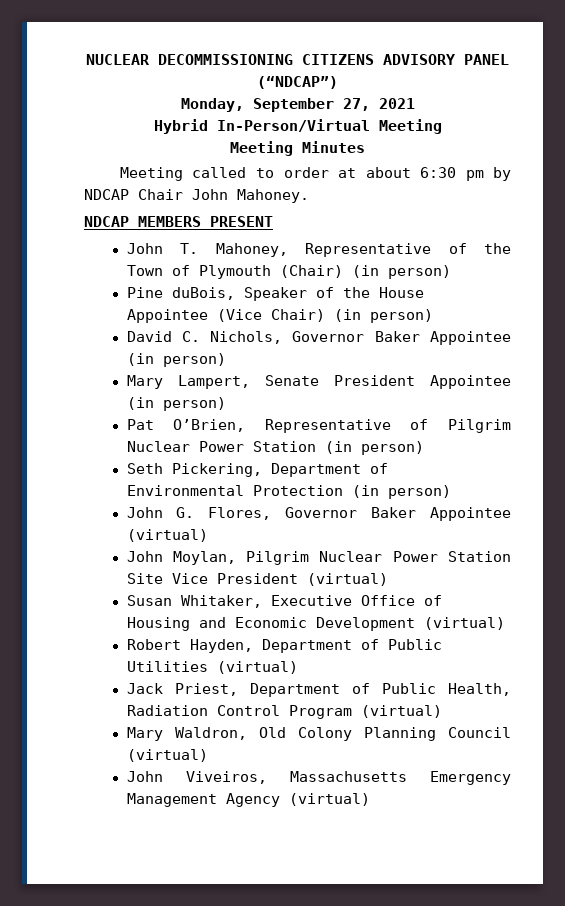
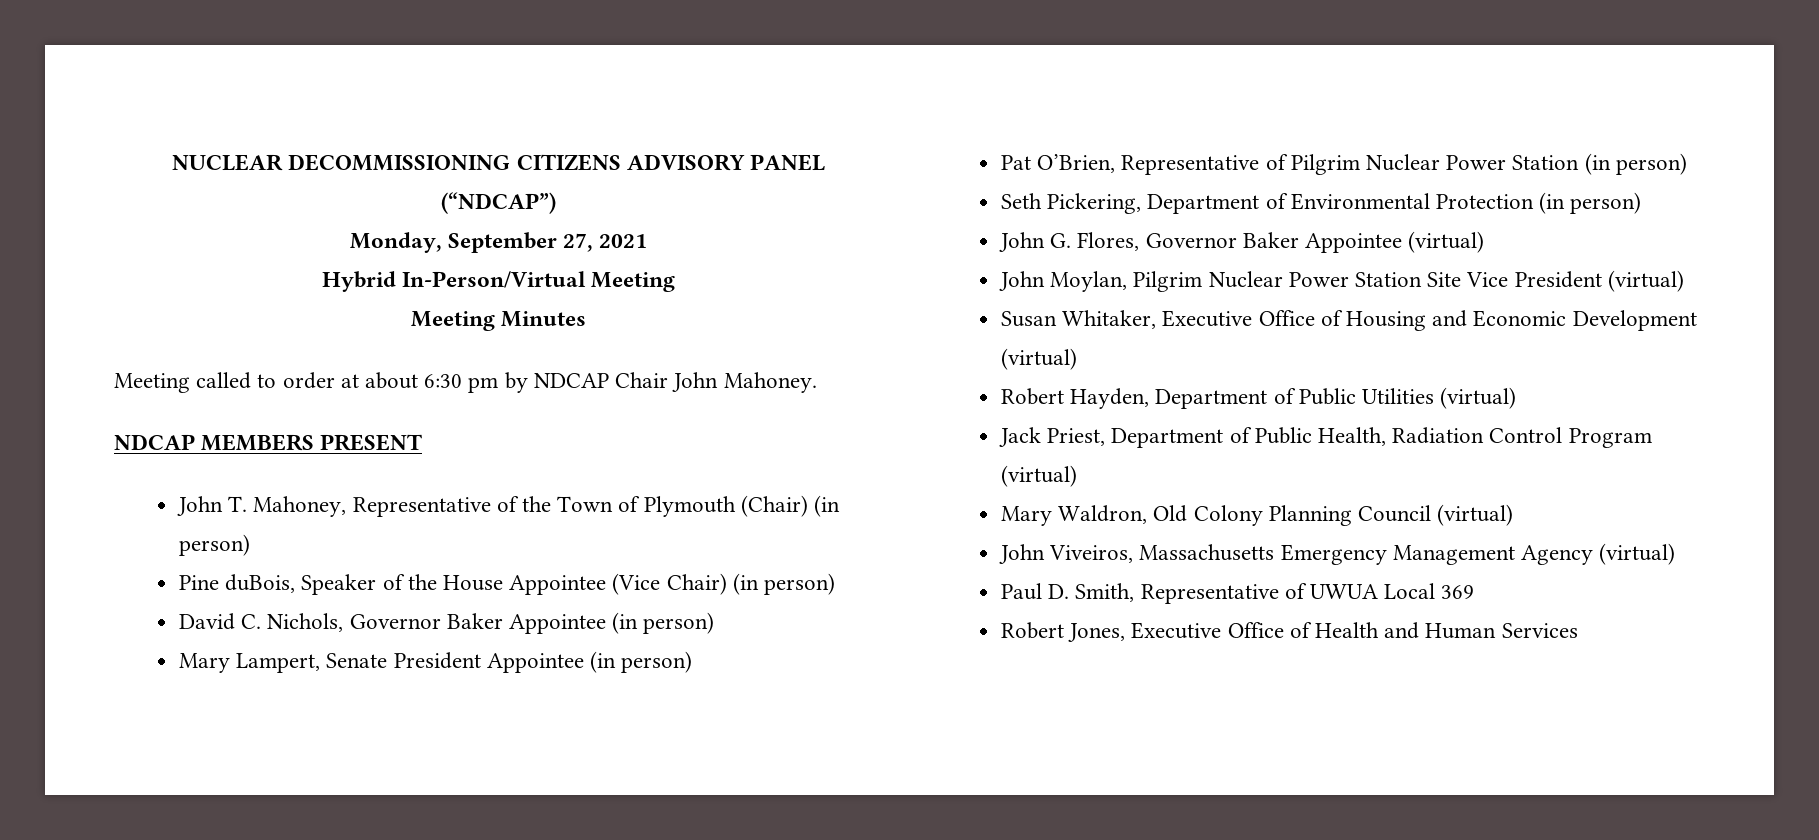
+ Paul D. Smith, Representative of UWUA Local 369
+ Robert Jones, Executive Office of Health and Human Services

